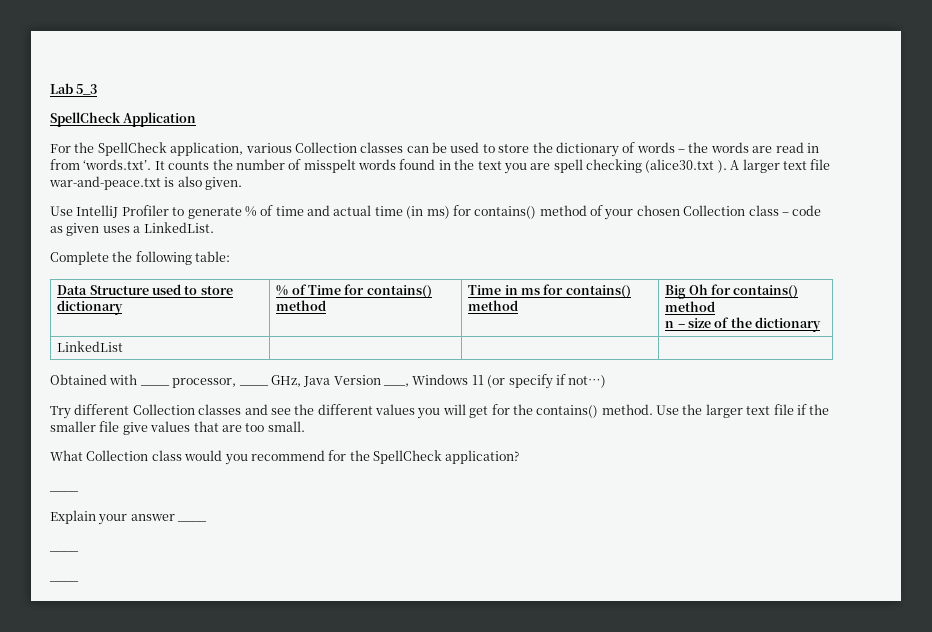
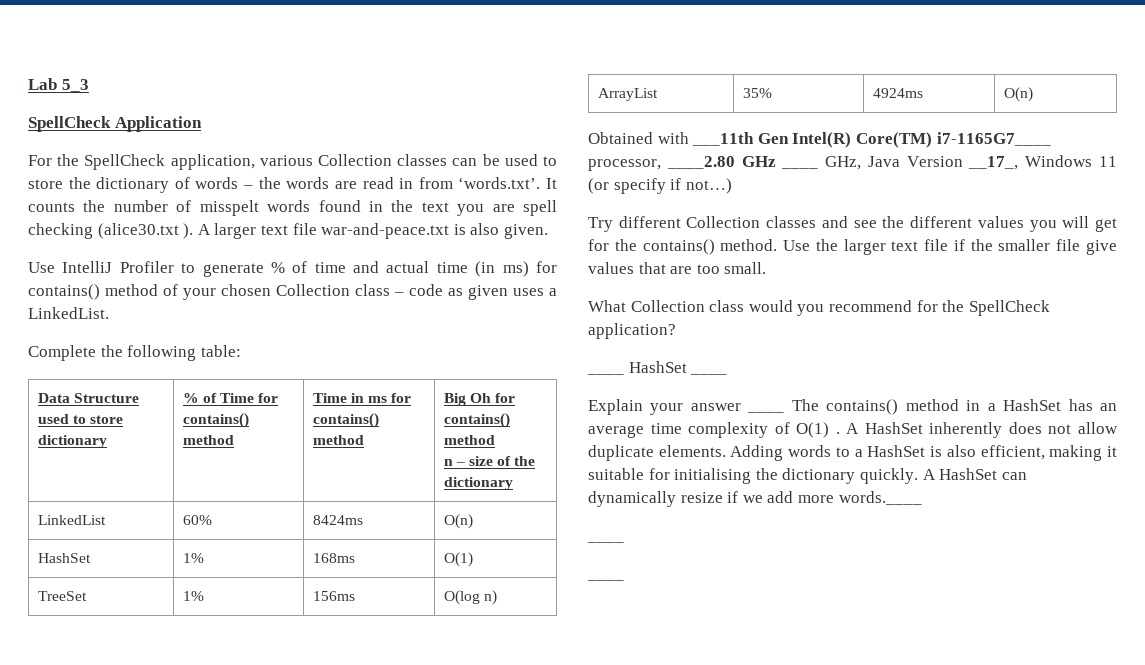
- LinkedList | | |
- Obtained with ____ processor, ____ GHz, Java Version ___, Windows 11 (or specify if not…)
+ LinkedList | 60% | 8424ms | O(n)
+ HashSet | 1% | 168ms | O(1)
+ TreeSet | 1% | 156ms | O(log n)
+ ArrayList | 35% | 4924ms | O(n)
+ Obtained with ___11th Gen Intel(R) Core(TM) i7-1165G7____ processor, ____2.80 GHz ____ GHz, Java Version __17_, Windows 11 (or specify if not…)
  What Collection class would you recommend for the SpellCheck application?
- ____
+ ____ HashSet ____
- Explain your answer ____
+ Explain your answer ____ The contains() method in a HashSet has an average time complexity of O(1) . A HashSet inherently does not allow duplicate elements. Adding words to a HashSet is also efficient, making it suitable for initialising the dictionary quickly. A HashSet can dynamically resize if we add more words.____

